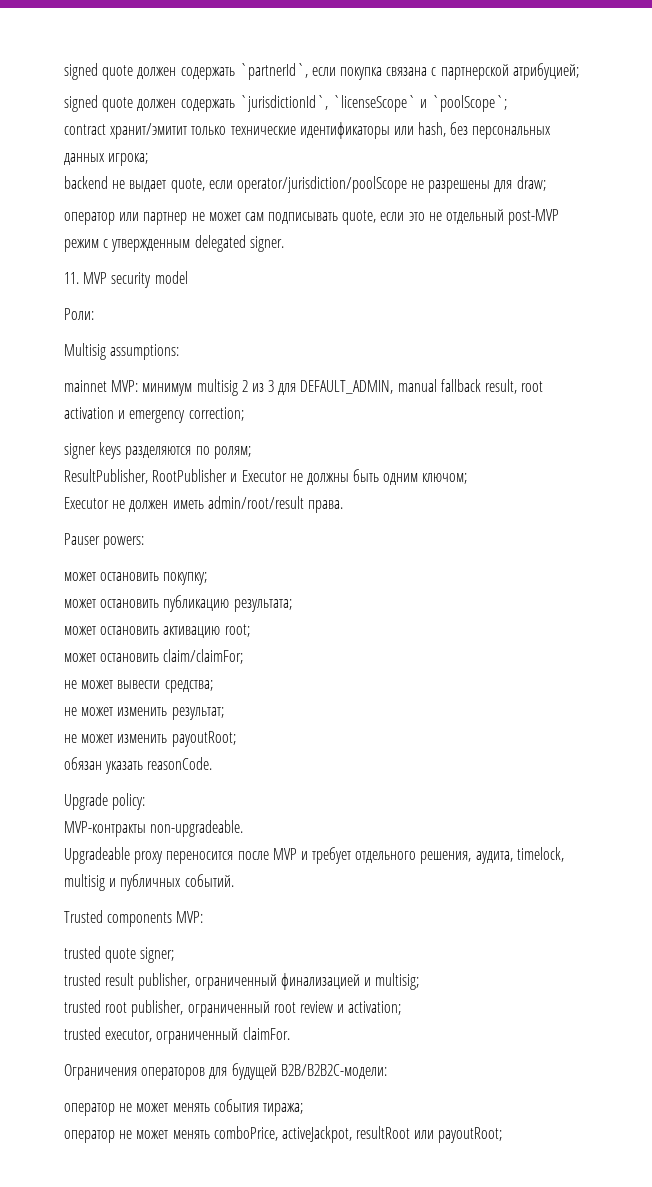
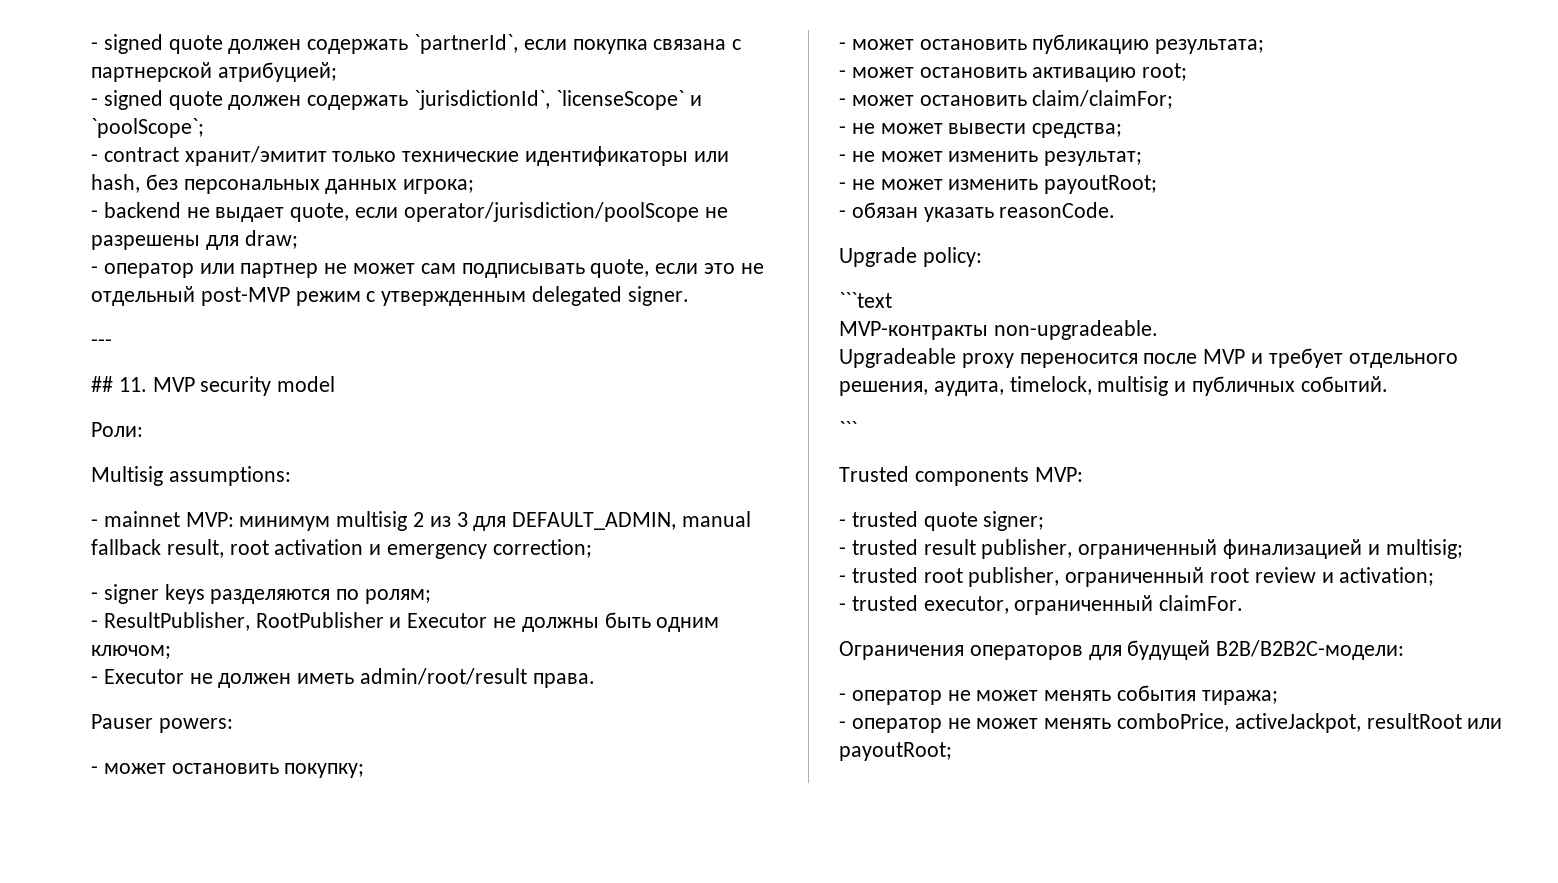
- signed quote должен содержать `partnerId`, если покупка связана с партнерской атрибуцией;
+ - signed quote должен содержать `partnerId`, если покупка связана с партнерской атрибуцией;
- signed quote должен содержать `jurisdictionId`, `licenseScope` и `poolScope`;
+ - signed quote должен содержать `jurisdictionId`, `licenseScope` и `poolScope`;
- contract хранит/эмитит только технические идентификаторы или hash, без персональных данных игрока;
+ - contract хранит/эмитит только технические идентификаторы или hash, без персональных данных игрока;
- backend не выдает quote, если operator/jurisdiction/poolScope не разрешены для draw;
+ - backend не выдает quote, если operator/jurisdiction/poolScope не разрешены для draw;
- оператор или партнер не может сам подписывать quote, если это не отдельный post-MVP режим с утвержденным delegated signer.
+ - оператор или партнер не может сам подписывать quote, если это не отдельный post-MVP режим с утвержденным delegated signer.
- 11. MVP security model
+ ---
+ ## 11. MVP security model
- mainnet MVP: минимум multisig 2 из 3 для DEFAULT_ADMIN, manual fallback result, root activation и emergency correction;
+ - mainnet MVP: минимум multisig 2 из 3 для DEFAULT_ADMIN, manual fallback result, root activation и emergency correction;
- signer keys разделяются по ролям;
+ - signer keys разделяются по ролям;
- ResultPublisher, RootPublisher и Executor не должны быть одним ключом;
+ - ResultPublisher, RootPublisher и Executor не должны быть одним ключом;
- Executor не должен иметь admin/root/result права.
+ - Executor не должен иметь admin/root/result права.
- может остановить покупку;
+ - может остановить покупку;
- может остановить публикацию результата;
+ - может остановить публикацию результата;
- может остановить активацию root;
+ - может остановить активацию root;
- может остановить claim/claimFor;
+ - может остановить claim/claimFor;
- не может вывести средства;
+ - не может вывести средства;
- не может изменить результат;
+ - не может изменить результат;
- не может изменить payoutRoot;
+ - не может изменить payoutRoot;
- обязан указать reasonCode.
+ - обязан указать reasonCode.
+ ```text
+ ```
- trusted quote signer;
+ - trusted quote signer;
- trusted result publisher, ограниченный финализацией и multisig;
+ - trusted result publisher, ограниченный финализацией и multisig;
- trusted root publisher, ограниченный root review и activation;
+ - trusted root publisher, ограниченный root review и activation;
- trusted executor, ограниченный claimFor.
+ - trusted executor, ограниченный claimFor.
- оператор не может менять события тиража;
+ - оператор не может менять события тиража;
- оператор не может менять comboPrice, activeJackpot, resultRoot или payoutRoot;
+ - оператор не может менять comboPrice, activeJackpot, resultRoot или payoutRoot;

